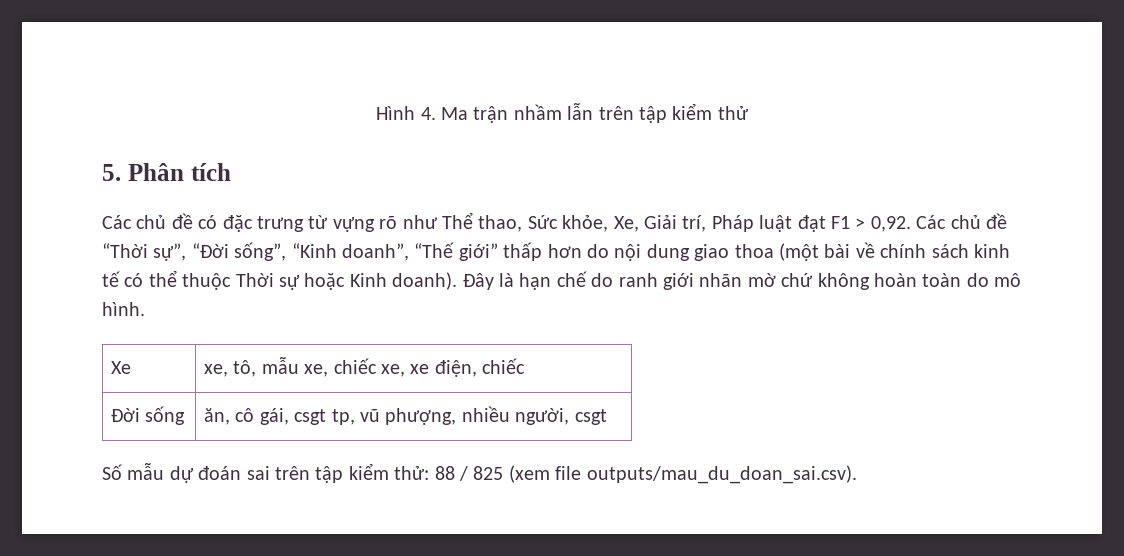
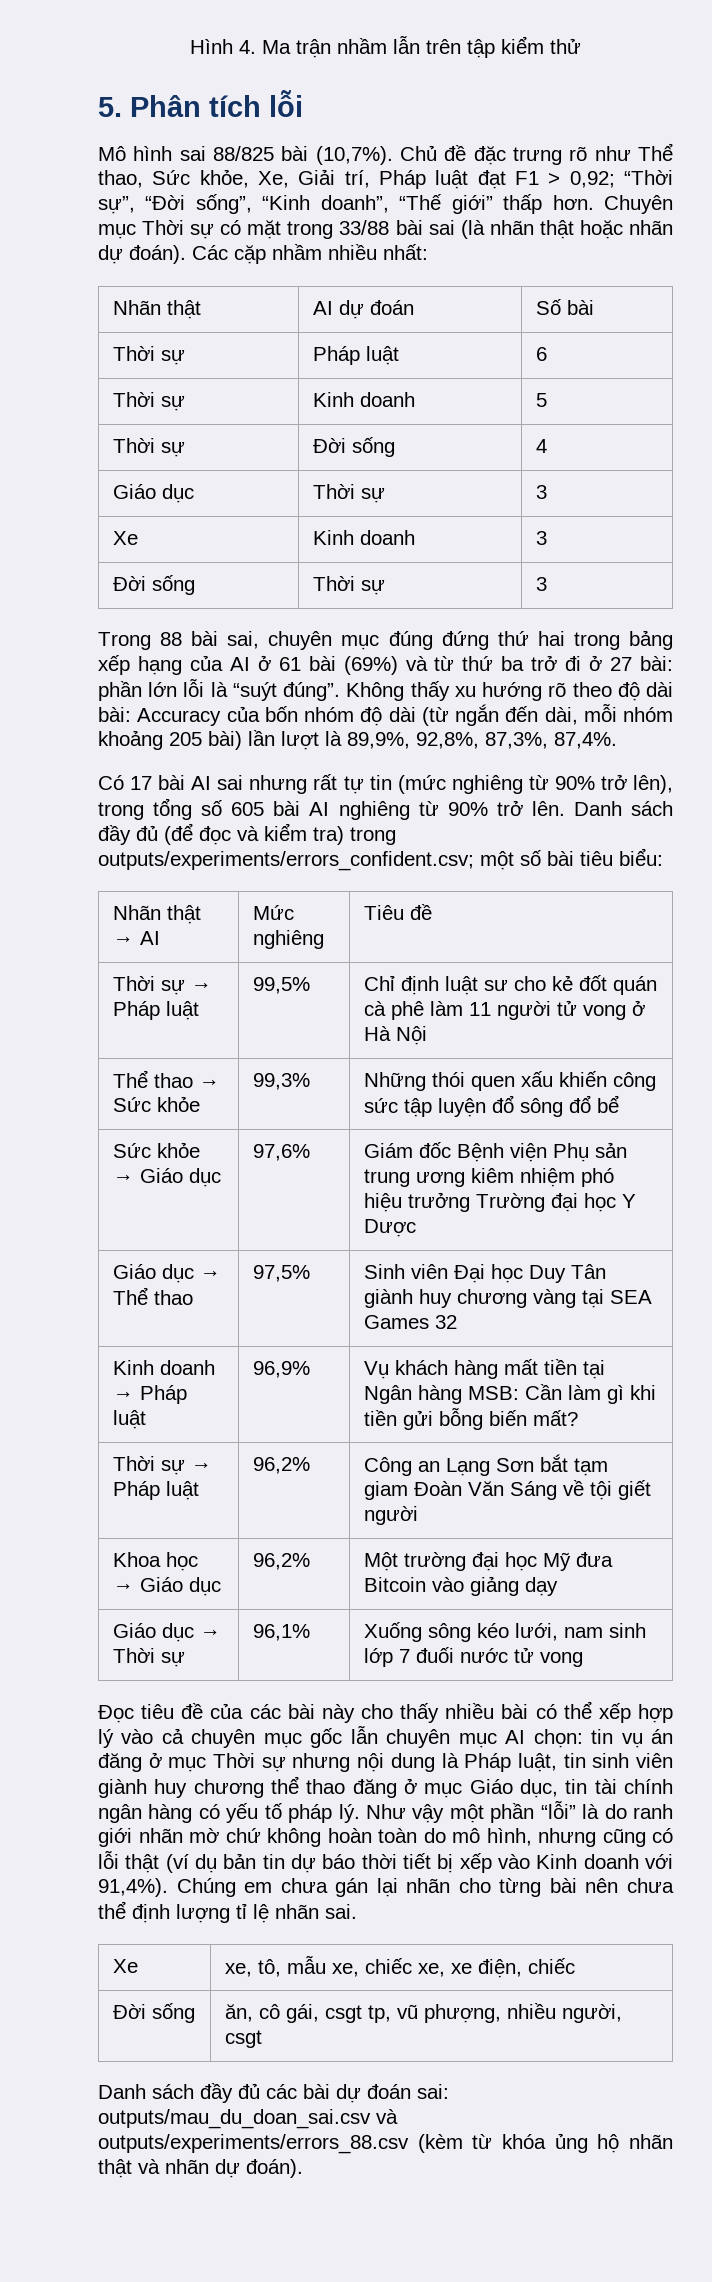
- 5. Phân tích
- Các chủ đề có đặc trưng từ vựng rõ như Thể thao, Sức khỏe, Xe, Giải trí, Pháp luật đạt F1 > 0,92. Các chủ đề “Thời sự”, “Đời sống”, “Kinh doanh”, “Thế giới” thấp hơn do nội dung giao thoa (một bài về chính sách kinh tế có thể thuộc Thời sự hoặc Kinh doanh). Đây là hạn chế do ranh giới nhãn mờ chứ không hoàn toàn do mô hình.
+ 5. Phân tích lỗi
+ Mô hình sai 88/825 bài (10,7%). Chủ đề đặc trưng rõ như Thể thao, Sức khỏe, Xe, Giải trí, Pháp luật đạt F1 > 0,92; “Thời sự”, “Đời sống”, “Kinh doanh”, “Thế giới” thấp hơn. Chuyên mục Thời sự có mặt trong 33/88 bài sai (là nhãn thật hoặc nhãn dự đoán). Các cặp nhầm nhiều nhất:
+ Nhãn thật | AI dự đoán | Số bài
+ Thời sự | Pháp luật | 6
+ Thời sự | Kinh doanh | 5
+ Thời sự | Đời sống | 4
+ Giáo dục | Thời sự | 3
+ Xe | Kinh doanh | 3
+ Đời sống | Thời sự | 3
+ Trong 88 bài sai, chuyên mục đúng đứng thứ hai trong bảng xếp hạng của AI ở 61 bài (69%) và từ thứ ba trở đi ở 27 bài: phần lớn lỗi là “suýt đúng”. Không thấy xu hướng rõ theo độ dài bài: Accuracy của bốn nhóm độ dài (từ ngắn đến dài, mỗi nhóm khoảng 205 bài) lần lượt là 89,9%, 92,8%, 87,3%, 87,4%.
+ Có 17 bài AI sai nhưng rất tự tin (mức nghiêng từ 90% trở lên), trong tổng số 605 bài AI nghiêng từ 90% trở lên. Danh sách đầy đủ (để đọc và kiểm tra) trong outputs/experiments/errors_confident.csv; một số bài tiêu biểu:
+ Nhãn thật → AI | Mức nghiêng | Tiêu đề
+ Thời sự → Pháp luật | 99,5% | Chỉ định luật sư cho kẻ đốt quán cà phê làm 11 người tử vong ở Hà Nội
+ Thể thao → Sức khỏe | 99,3% | Những thói quen xấu khiến công sức tập luyện đổ sông đổ bể
+ Sức khỏe → Giáo dục | 97,6% | Giám đốc Bệnh viện Phụ sản trung ương kiêm nhiệm phó hiệu trưởng Trường đại học Y Dược
+ Giáo dục → Thể thao | 97,5% | Sinh viên Đại học Duy Tân giành huy chương vàng tại SEA Games 32
+ Kinh doanh → Pháp luật | 96,9% | Vụ khách hàng mất tiền tại Ngân hàng MSB: Cần làm gì khi tiền gửi bỗng biến mất?
+ Thời sự → Pháp luật | 96,2% | Công an Lạng Sơn bắt tạm giam Đoàn Văn Sáng về tội giết người
+ Khoa học → Giáo dục | 96,2% | Một trường đại học Mỹ đưa Bitcoin vào giảng dạy
+ Giáo dục → Thời sự | 96,1% | Xuống sông kéo lưới, nam sinh lớp 7 đuối nước tử vong
+ Đọc tiêu đề của các bài này cho thấy nhiều bài có thể xếp hợp lý vào cả chuyên mục gốc lẫn chuyên mục AI chọn: tin vụ án đăng ở mục Thời sự nhưng nội dung là Pháp luật, tin sinh viên giành huy chương thể thao đăng ở mục Giáo dục, tin tài chính ngân hàng có yếu tố pháp lý. Như vậy một phần “lỗi” là do ranh giới nhãn mờ chứ không hoàn toàn do mô hình, nhưng cũng có lỗi thật (ví dụ bản tin dự báo thời tiết bị xếp vào Kinh doanh với 91,4%). Chúng em chưa gán lại nhãn cho từng bài nên chưa thể định lượng tỉ lệ nhãn sai.
- Số mẫu dự đoán sai trên tập kiểm thử: 88 / 825 (xem file outputs/mau_du_doan_sai.csv).
+ Danh sách đầy đủ các bài dự đoán sai: outputs/mau_du_doan_sai.csv và outputs/experiments/errors_88.csv (kèm từ khóa ủng hộ nhãn thật và nhãn dự đoán).

